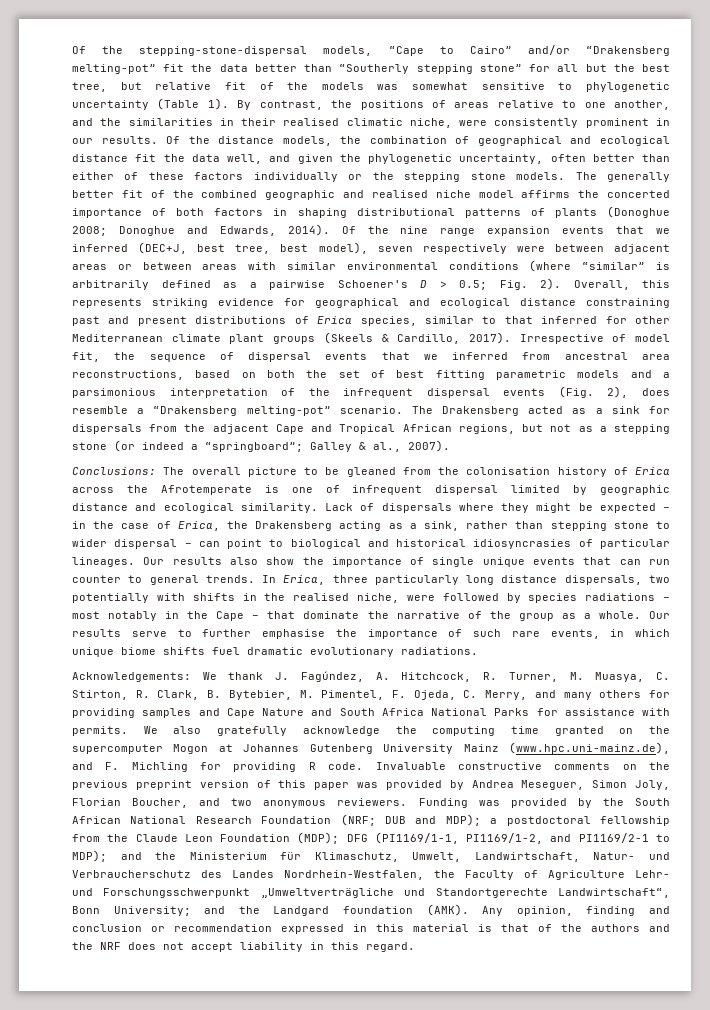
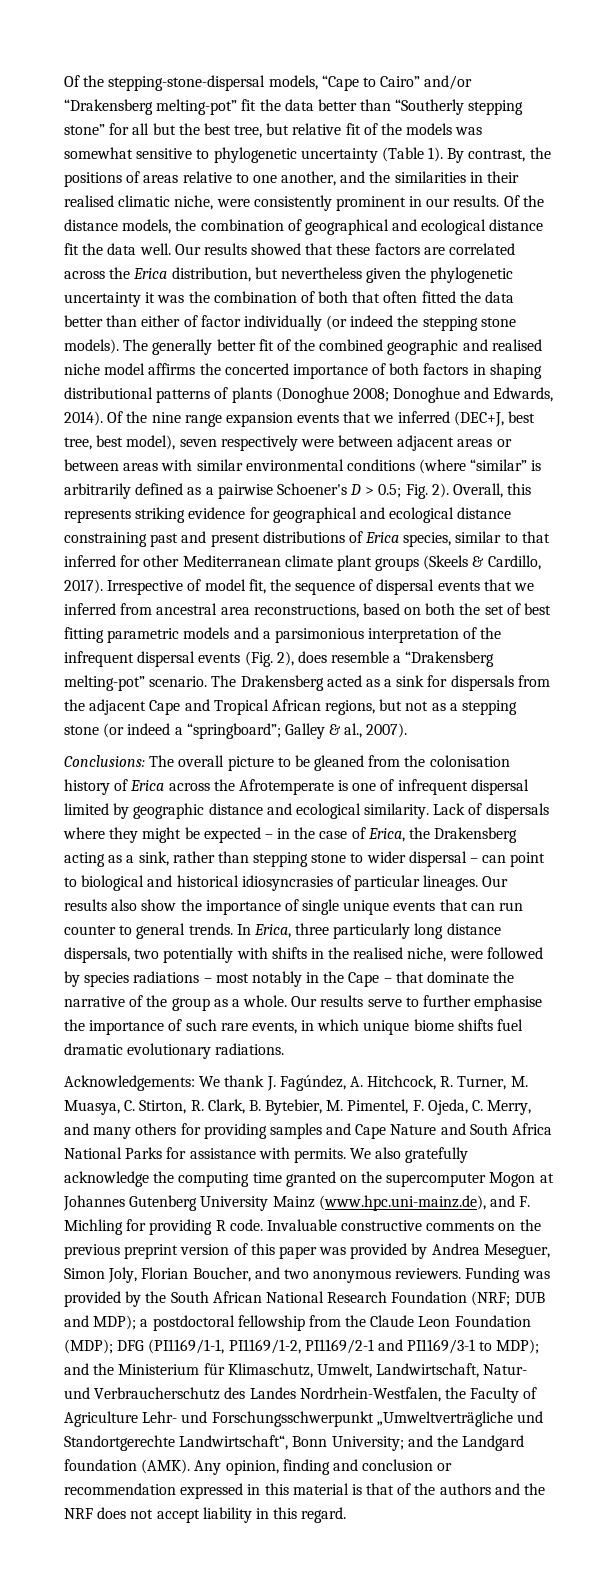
- Of the distance models, the combination of geographical and ecological distance fit the data well, and given the phylogenetic uncertainty, often better than either of these factors individually or the stepping stone models.
+ Of the distance models, the combination of geographical and ecological distance fit the data well. Our results showed that these factors are correlated across the Erica distribution, but nevertheless given the phylogenetic uncertainty it was the combination of both that often fitted the data better than either of factor individually (or indeed the stepping stone models).
- Funding was provided by the South African National Research Foundation (NRF; DUB and MDP); a postdoctoral fellowship from the Claude Leon Foundation (MDP); DFG (PI1169/1-1, PI1169/1-2, and PI1169/2-1 to MDP); and the Ministerium für Klimaschutz, Umwelt, Landwirtschaft, Natur- und Verbraucherschutz des Landes Nordrhein-Westfalen, the Faculty of Agriculture Lehr- und Forschungsschwerpunkt „Umweltverträgliche und Standortgerechte Landwirtschaft“, Bonn University; and the Landgard foundation (AMK).
+ Funding was provided by the South African National Research Foundation (NRF; DUB and MDP); a postdoctoral fellowship from the Claude Leon Foundation (MDP); DFG (PI1169/1-1, PI1169/1-2, PI1169/2-1 and PI1169/3-1 to MDP); and the Ministerium für Klimaschutz, Umwelt, Landwirtschaft, Natur- und Verbraucherschutz des Landes Nordrhein-Westfalen, the Faculty of Agriculture Lehr- und Forschungsschwerpunkt „Umweltverträgliche und Standortgerechte Landwirtschaft“, Bonn University; and the Landgard foundation (AMK).

